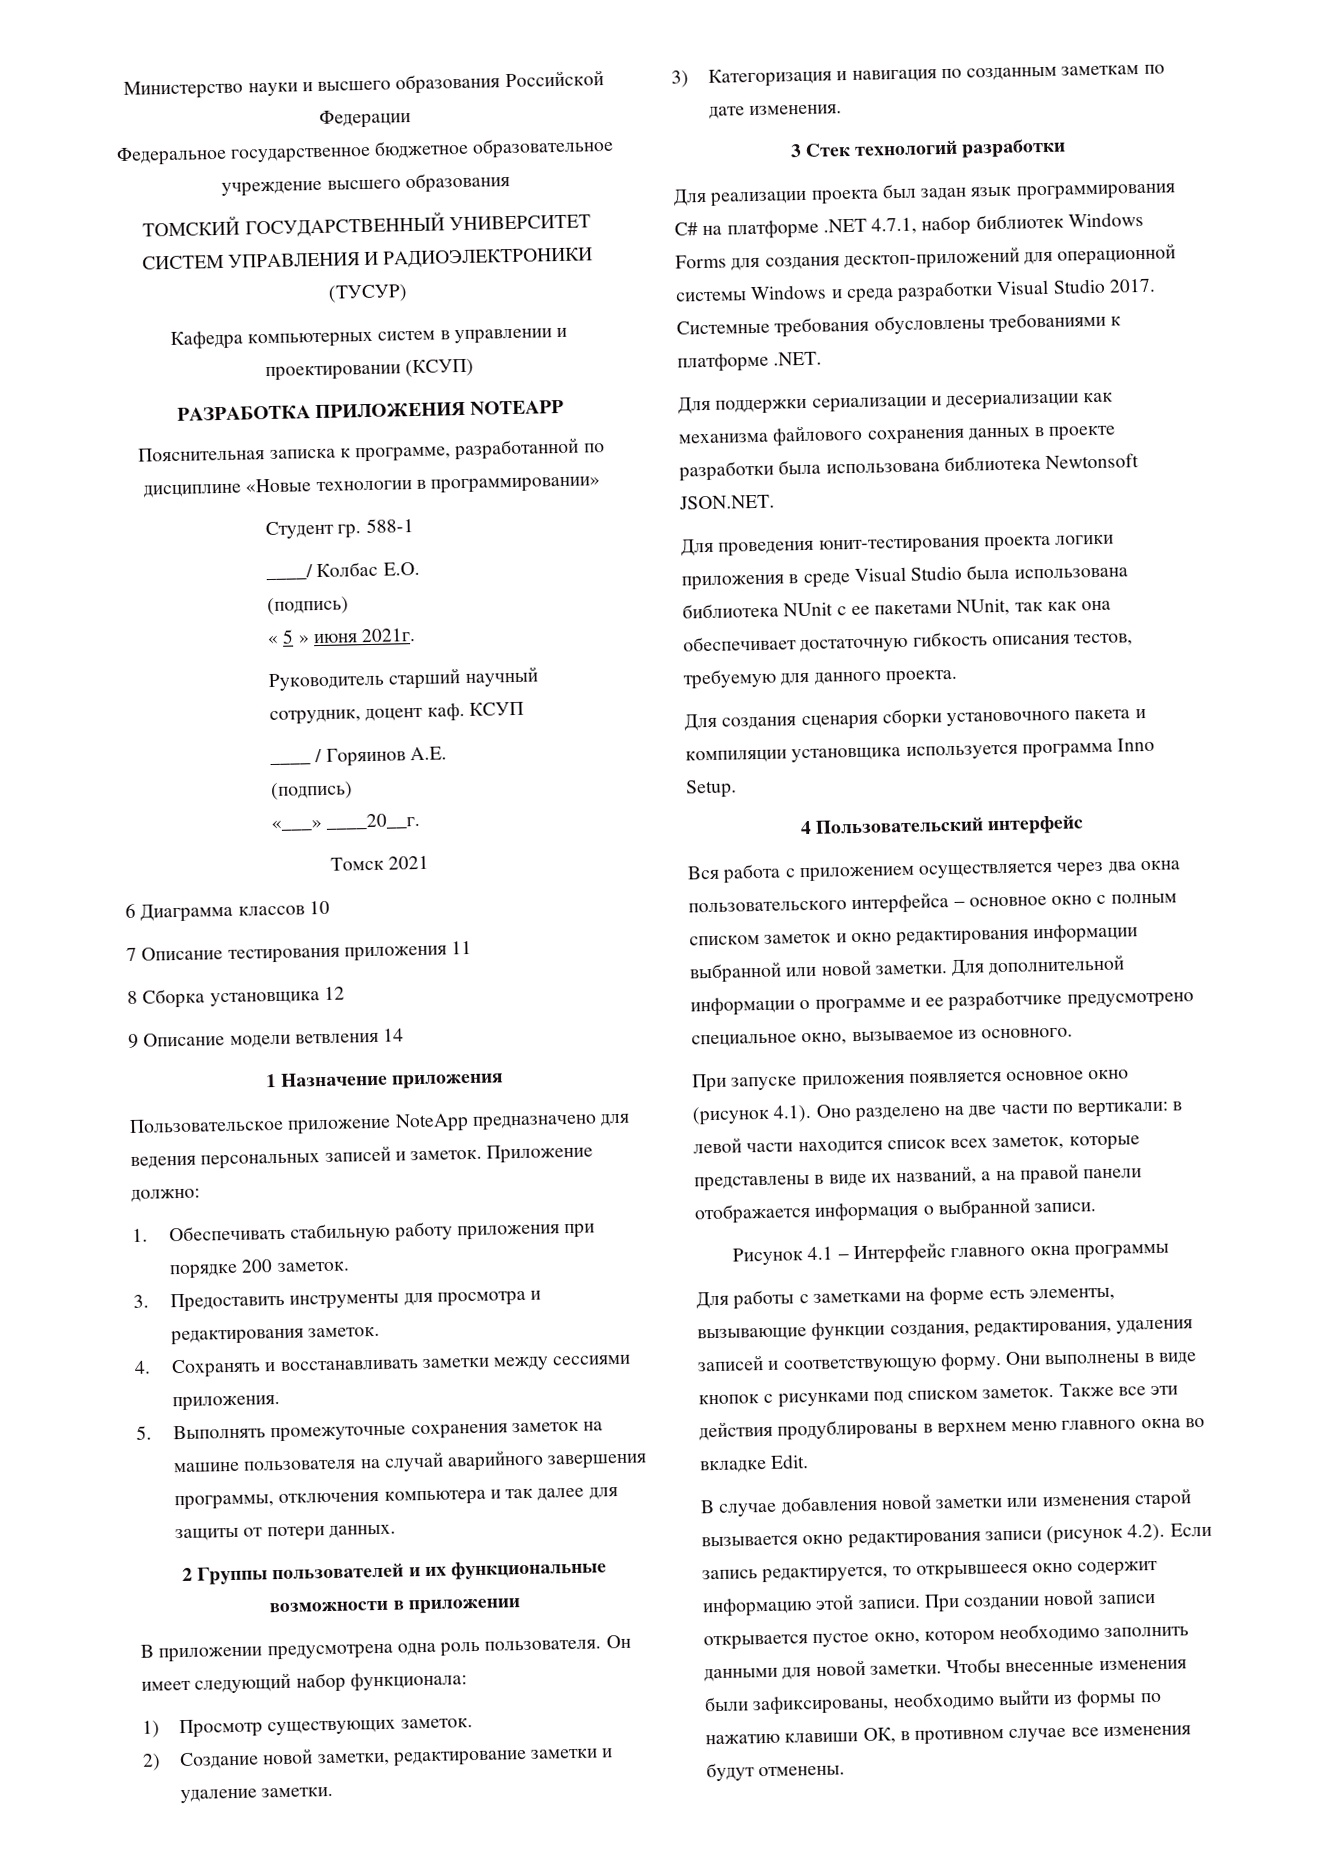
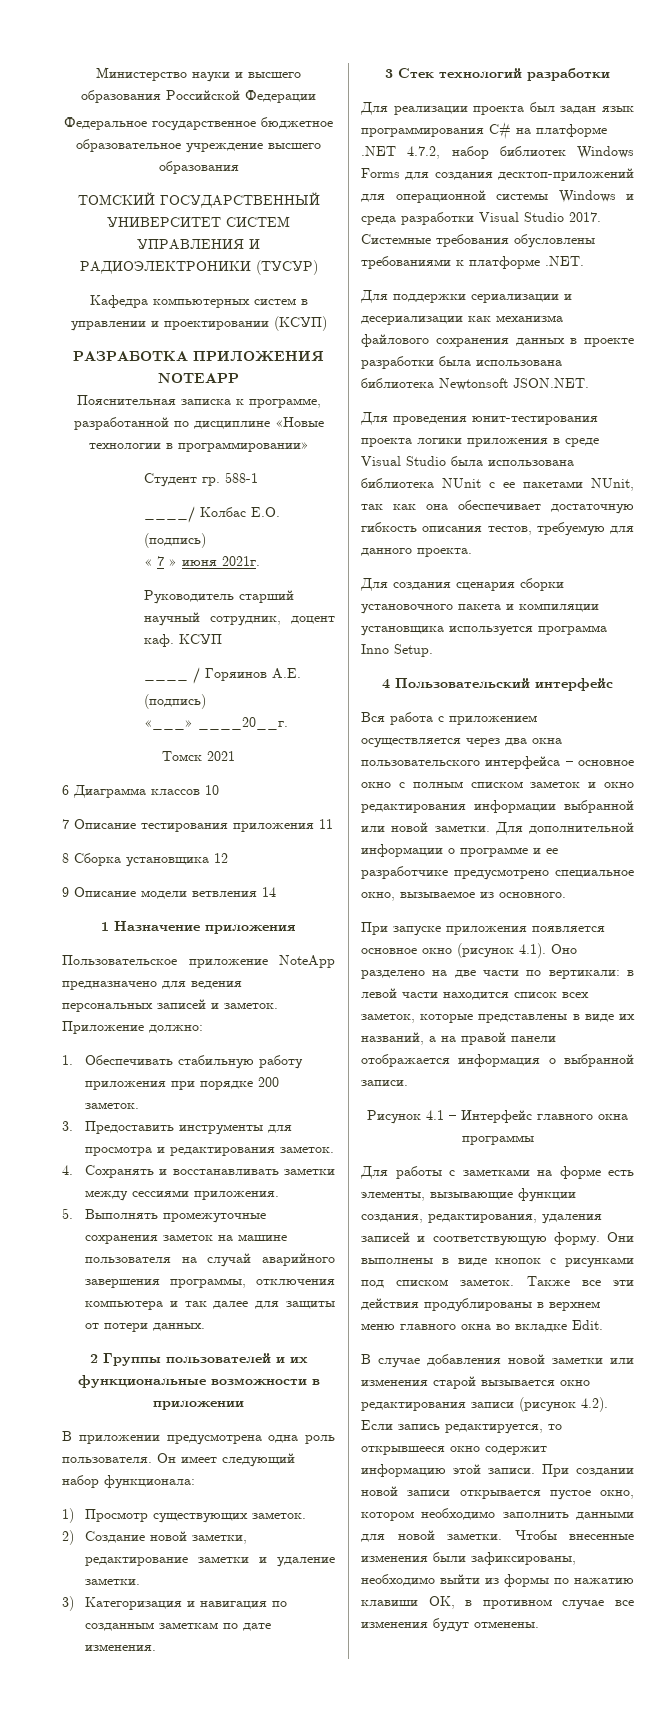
- « 5 » июня 2021г.
+ « 7 » июня 2021г.
- Для реализации проекта был задан язык программирования С# на платформе .NET 4.7.1, набор библиотек Windows Forms для создания десктоп-приложений для операционной системы Windows и среда разработки Visual Studio 2017.
+ Для реализации проекта был задан язык программирования С# на платформе .NET 4.7.2, набор библиотек Windows Forms для создания десктоп-приложений для операционной системы Windows и среда разработки Visual Studio 2017.

